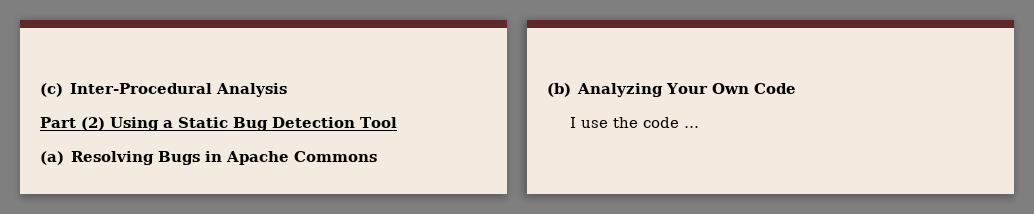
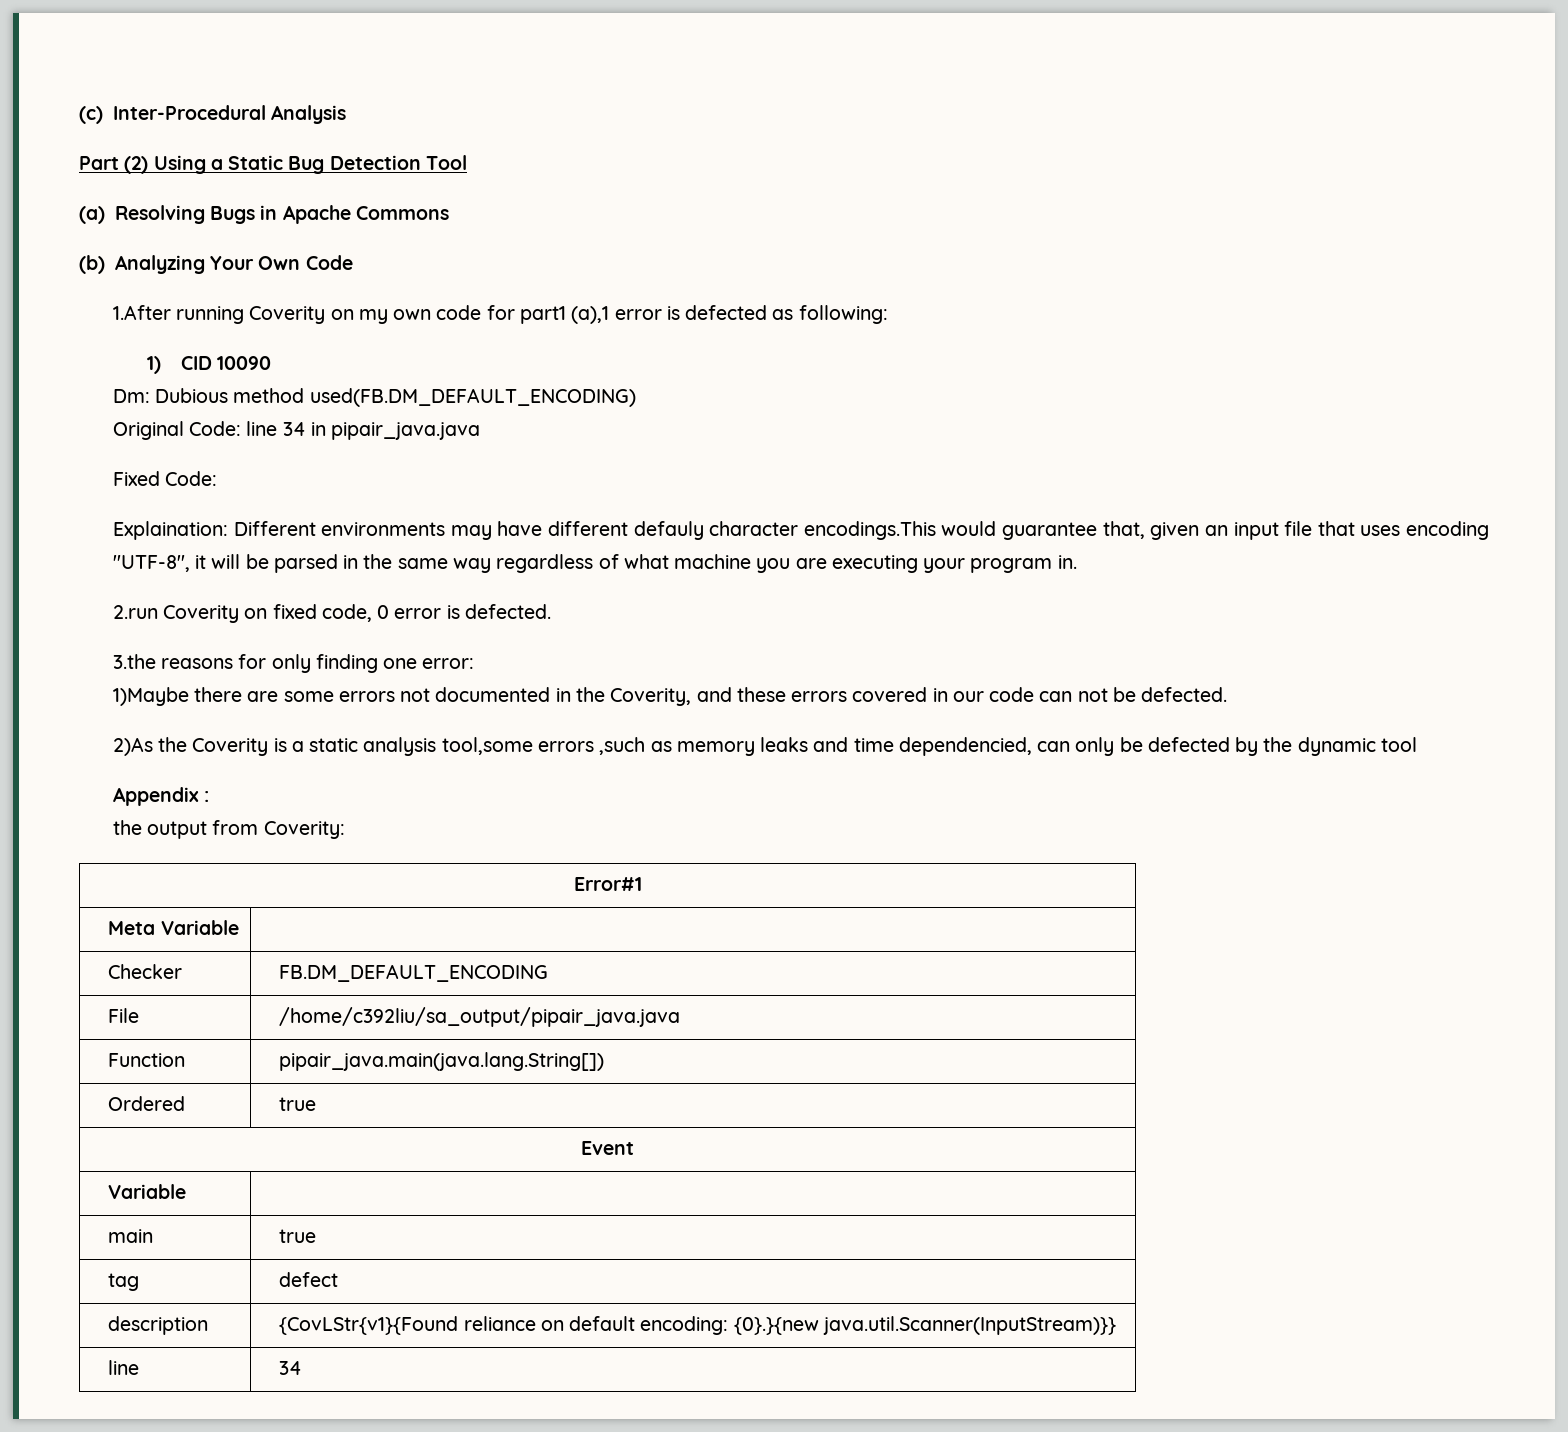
- I use the code …
+ 1.After running Coverity on my own code for part1 (a),1 error is defected as following:
+ 1) CID 10090
+ Dm: Dubious method used(FB.DM_DEFAULT_ENCODING)
+ Original Code: line 34 in pipair_java.java
+ Fixed Code:
+ Explaination: Different environments may have different defauly character encodings.This would guarantee that, given an input file that uses encoding "UTF-8", it will be parsed in the same way regardless of what machine you are executing your program in.
+ 2.run Coverity on fixed code, 0 error is defected.
+ 3.the reasons for only finding one error:
+ 1)Maybe there are some errors not documented in the Coverity, and these errors covered in our code can not be defected.
+ 2)As the Coverity is a static analysis tool,some errors ,such as memory leaks and time dependencied, can only be defected by the dynamic tool
+ Appendix :
+ the output from Coverity:
+ Error#1
+ Meta Variable |
+ Checker | FB.DM_DEFAULT_ENCODING
+ File | /home/c392liu/sa_output/pipair_java.java
+ Function | pipair_java.main(java.lang.String[])
+ Ordered | true
+ Event
+ Variable |
+ main | true
+ tag | defect
+ description | {CovLStr{v1}{Found reliance on default encoding: {0}.}{new java.util.Scanner(InputStream)}}
+ line | 34

